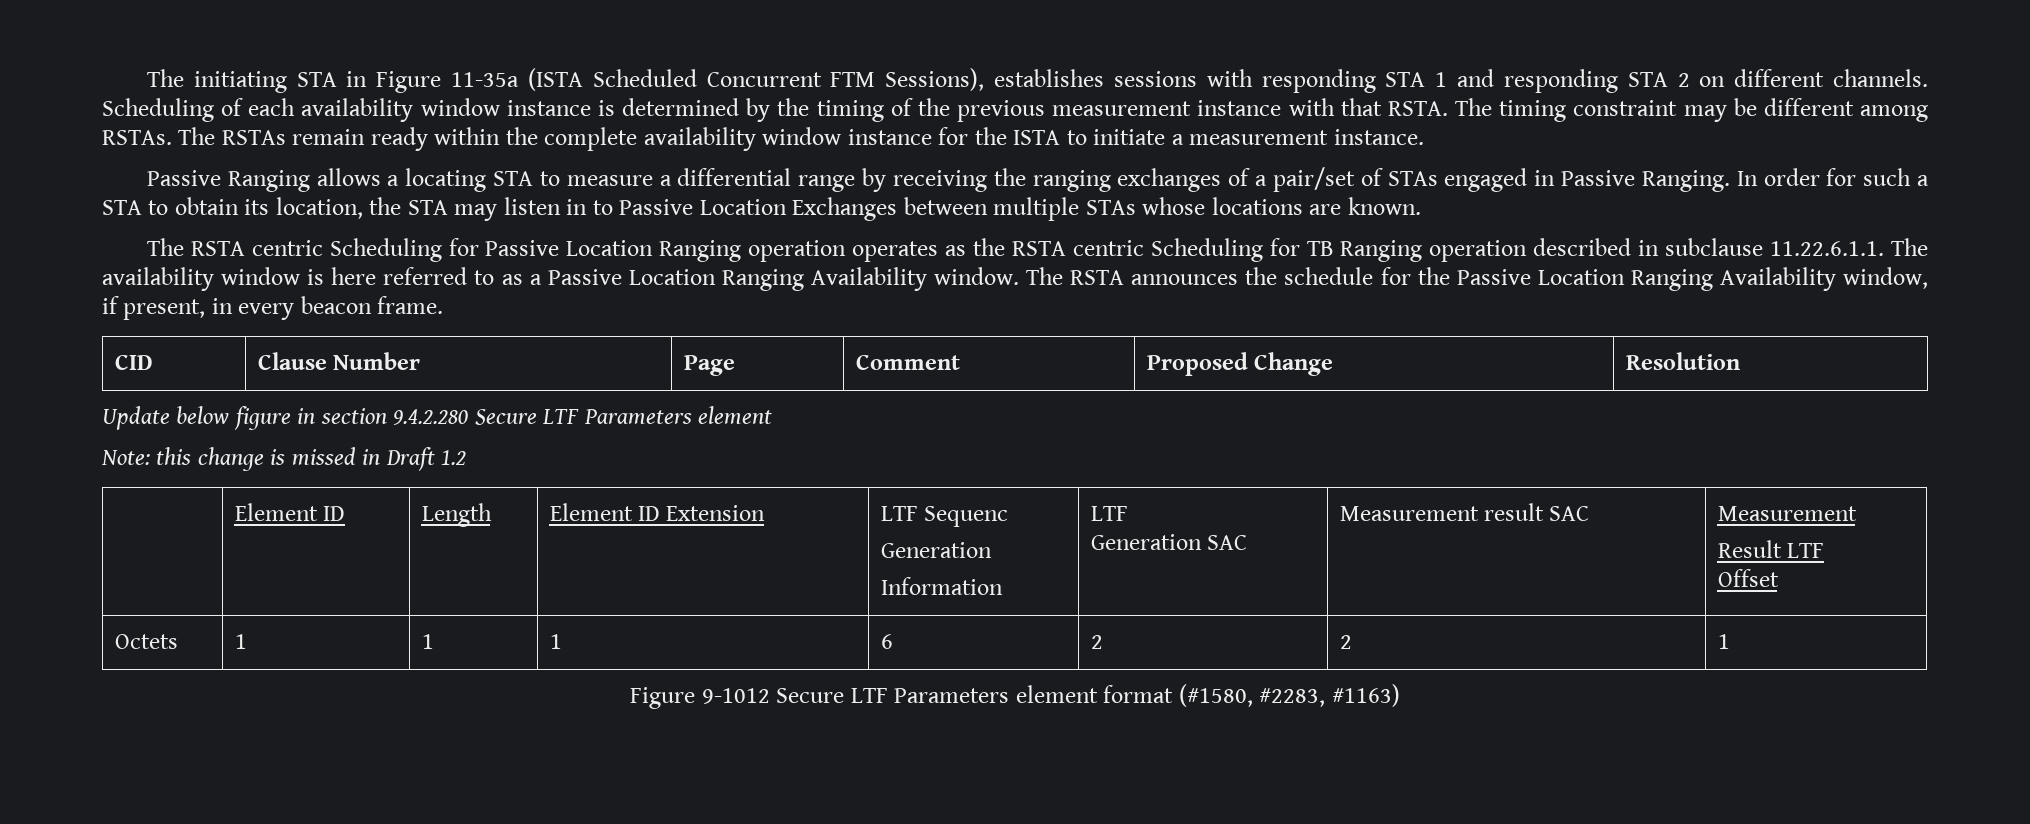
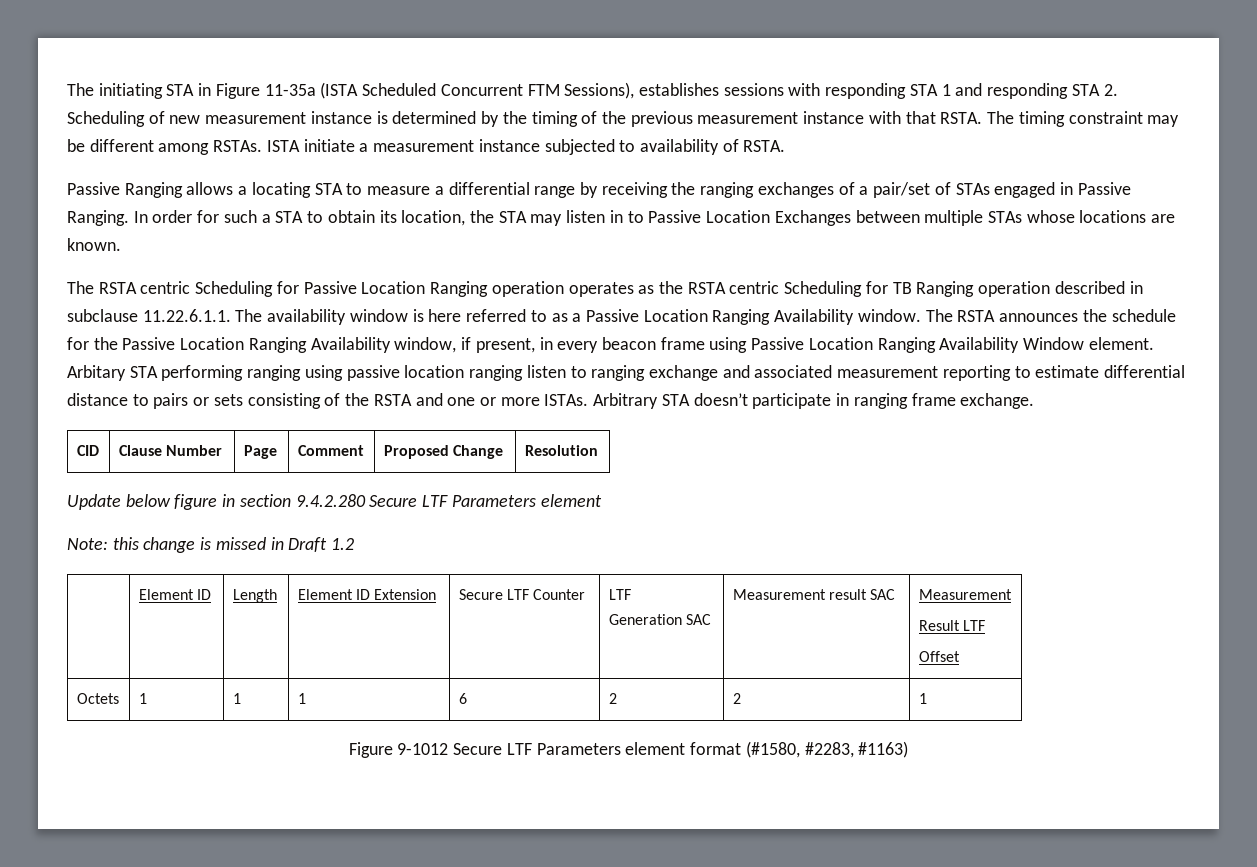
- The initiating STA in Figure 11-35a (ISTA Scheduled Concurrent FTM Sessions), establishes sessions with responding STA 1 and responding STA 2 on different channels. Scheduling of each availability window instance is determined by the timing of the previous measurement instance with that RSTA.
+ The initiating STA in Figure 11-35a (ISTA Scheduled Concurrent FTM Sessions), establishes sessions with responding STA 1 and responding STA 2. Scheduling of new measurement instance is determined by the timing of the previous measurement instance with that RSTA.
- The RSTAs remain ready within the complete availability window instance for the ISTA to initiate a measurement instance.
+ ISTA initiate a measurement instance subjected to availability of RSTA.
- The RSTA announces the schedule for the Passive Location Ranging Availability window, if present, in every beacon frame.
+ The RSTA announces the schedule for the Passive Location Ranging Availability window, if present, in every beacon frame using Passive Location Ranging Availability Window element. Arbitary STA performing ranging using passive location ranging listen to ranging exchange and associated measurement reporting to estimate differential distance to pairs or sets consisting of the RSTA and one or more ISTAs. Arbitrary STA doesn’t participate in ranging frame exchange.
- | Element ID | Length | Element ID Extension | LTF Sequenc
- Generation
- Information | LTF
+ | Element ID | Length | Element ID Extension | Secure LTF Counter | LTF

